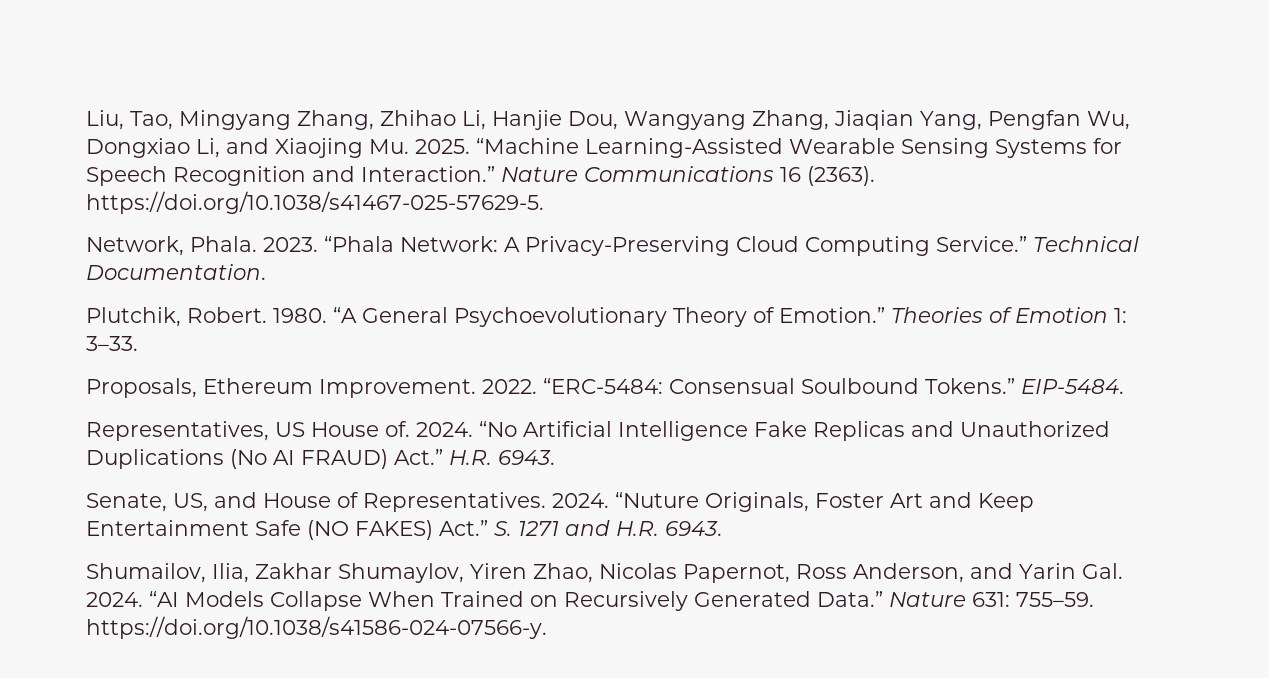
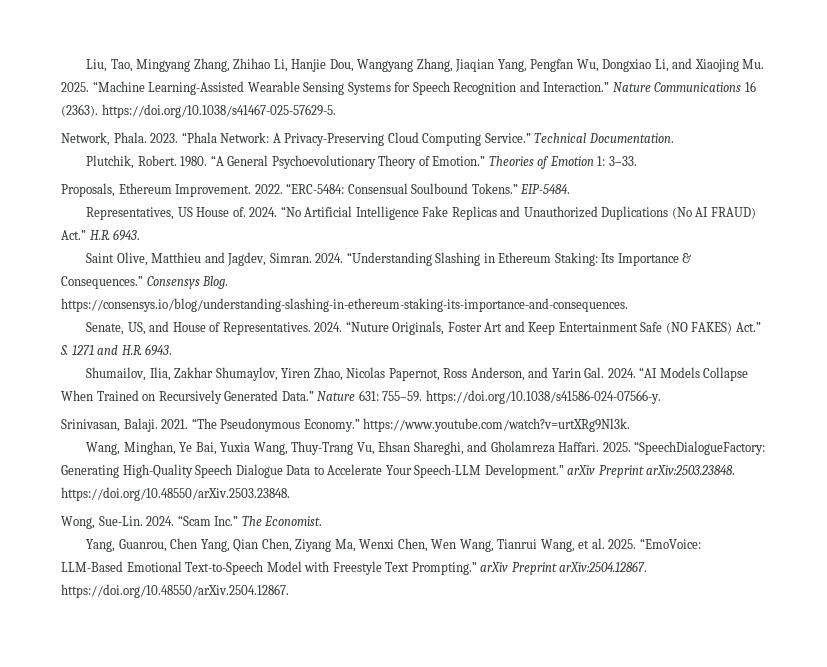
+ Saint Olive, Matthieu and Jagdev, Simran. 2024. “Understanding Slashing in Ethereum Staking: Its Importance & Consequences.” Consensys Blog. https://consensys.io/blog/understanding-slashing-in-ethereum-staking-its-importance-and-consequences.
+ Srinivasan, Balaji. 2021. “The Pseudonymous Economy.” https://www.youtube.com/watch?v=urtXRg9Nl3k.
+ Wang, Minghan, Ye Bai, Yuxia Wang, Thuy-Trang Vu, Ehsan Shareghi, and Gholamreza Haffari. 2025. “SpeechDialogueFactory: Generating High-Quality Speech Dialogue Data to Accelerate Your Speech-LLM Development.” arXiv Preprint arXiv:2503.23848. https://doi.org/10.48550/arXiv.2503.23848.
+ Wong, Sue-Lin. 2024. “Scam Inc.” The Economist.
+ Yang, Guanrou, Chen Yang, Qian Chen, Ziyang Ma, Wenxi Chen, Wen Wang, Tianrui Wang, et al. 2025. “EmoVoice: LLM-Based Emotional Text-to-Speech Model with Freestyle Text Prompting.” arXiv Preprint arXiv:2504.12867. https://doi.org/10.48550/arXiv.2504.12867.

